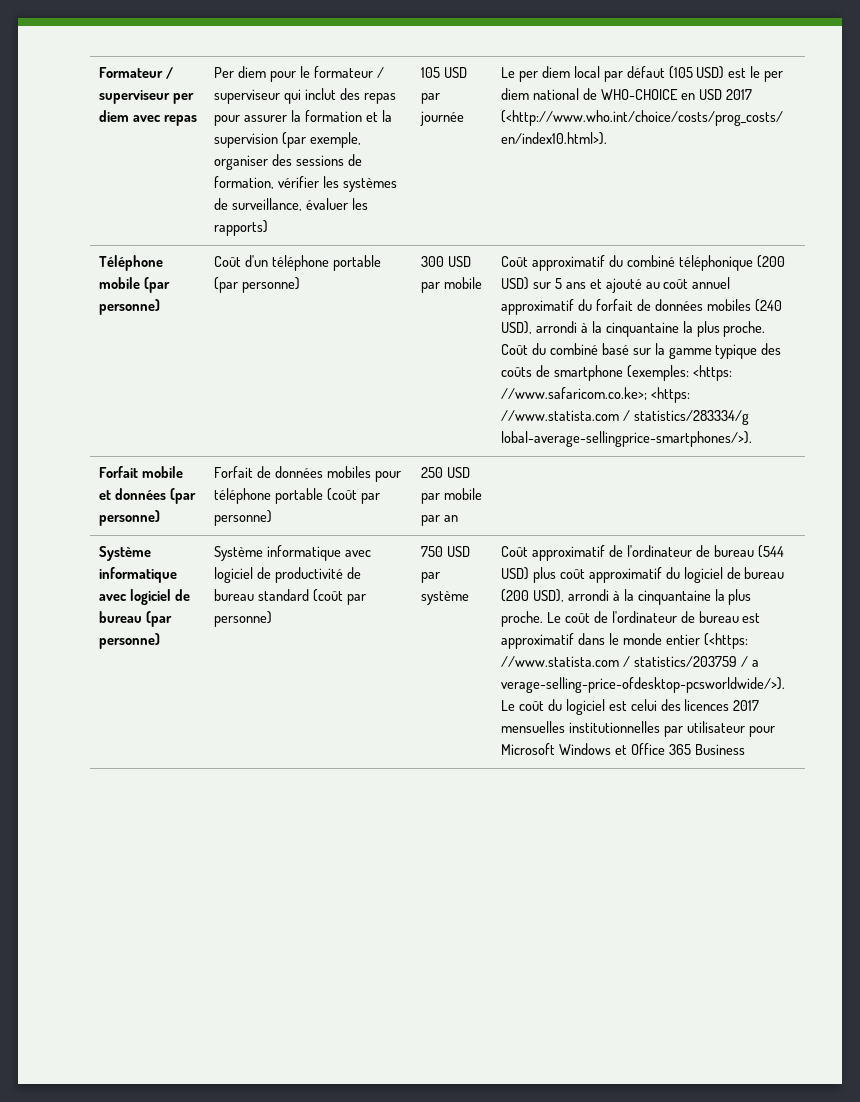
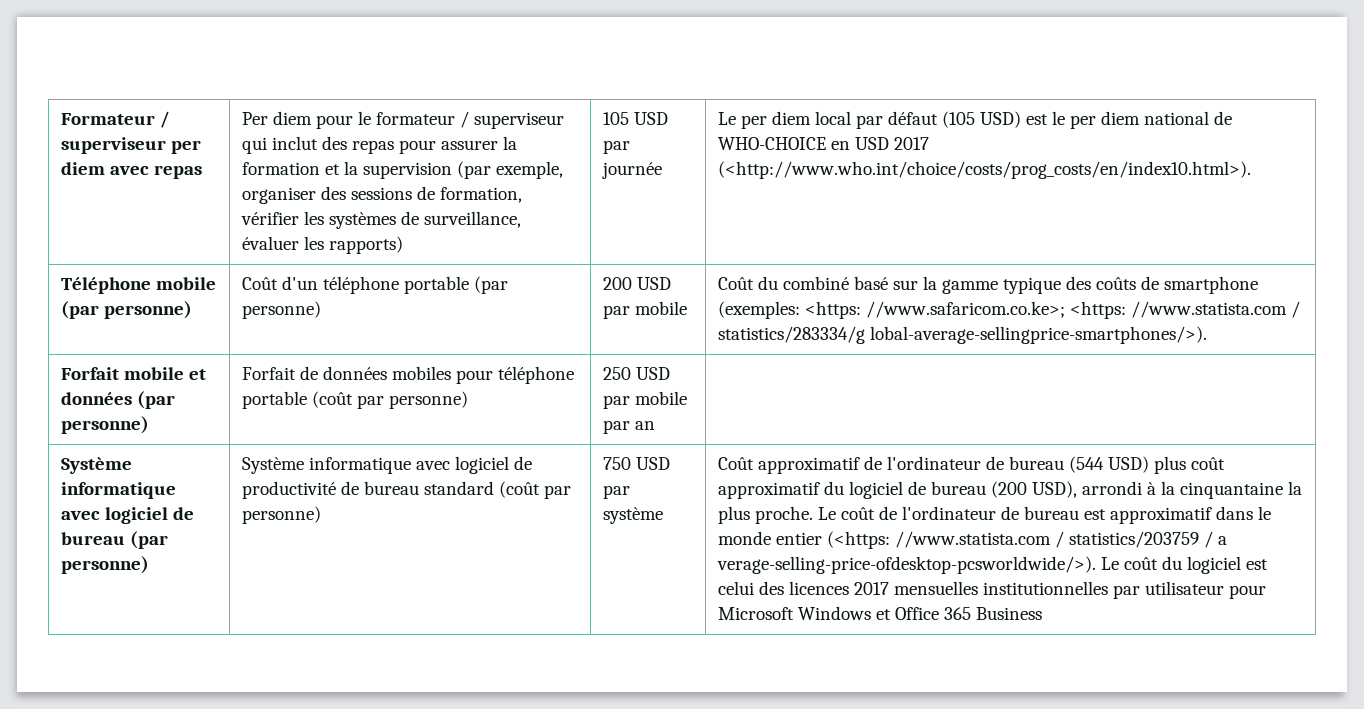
- 300 USD par mobile
+ 200 USD par mobile
- Coût approximatif du combiné téléphonique (200 USD) sur 5 ans et ajouté au coût annuel approximatif du forfait de données mobiles (240 USD), arrondi à la cinquantaine la plus proche. Coût du combiné basé sur la gamme typique des coûts de smartphone (exemples: <https: //www.safaricom.co.ke>; <https: //www.statista.com / statistics/283334/g lobal-average-sellingprice-smartphones/>).
+ Coût du combiné basé sur la gamme typique des coûts de smartphone (exemples: <https: //www.safaricom.co.ke>; <https: //www.statista.com / statistics/283334/g lobal-average-sellingprice-smartphones/>).

